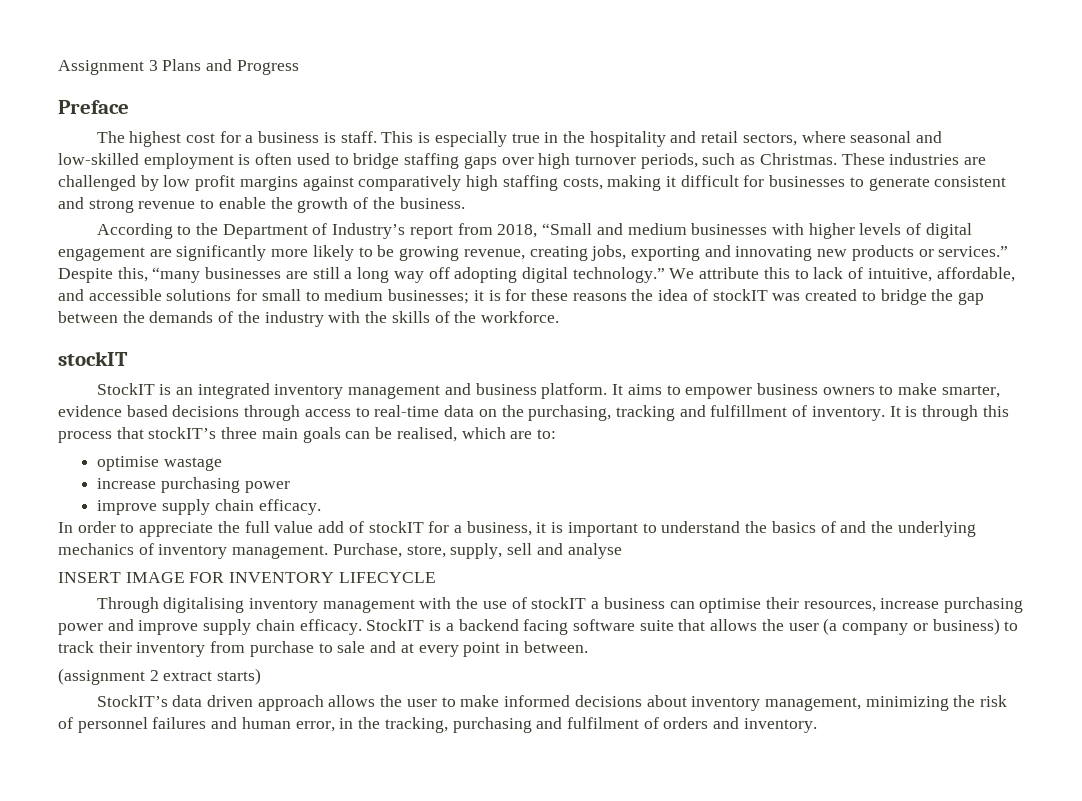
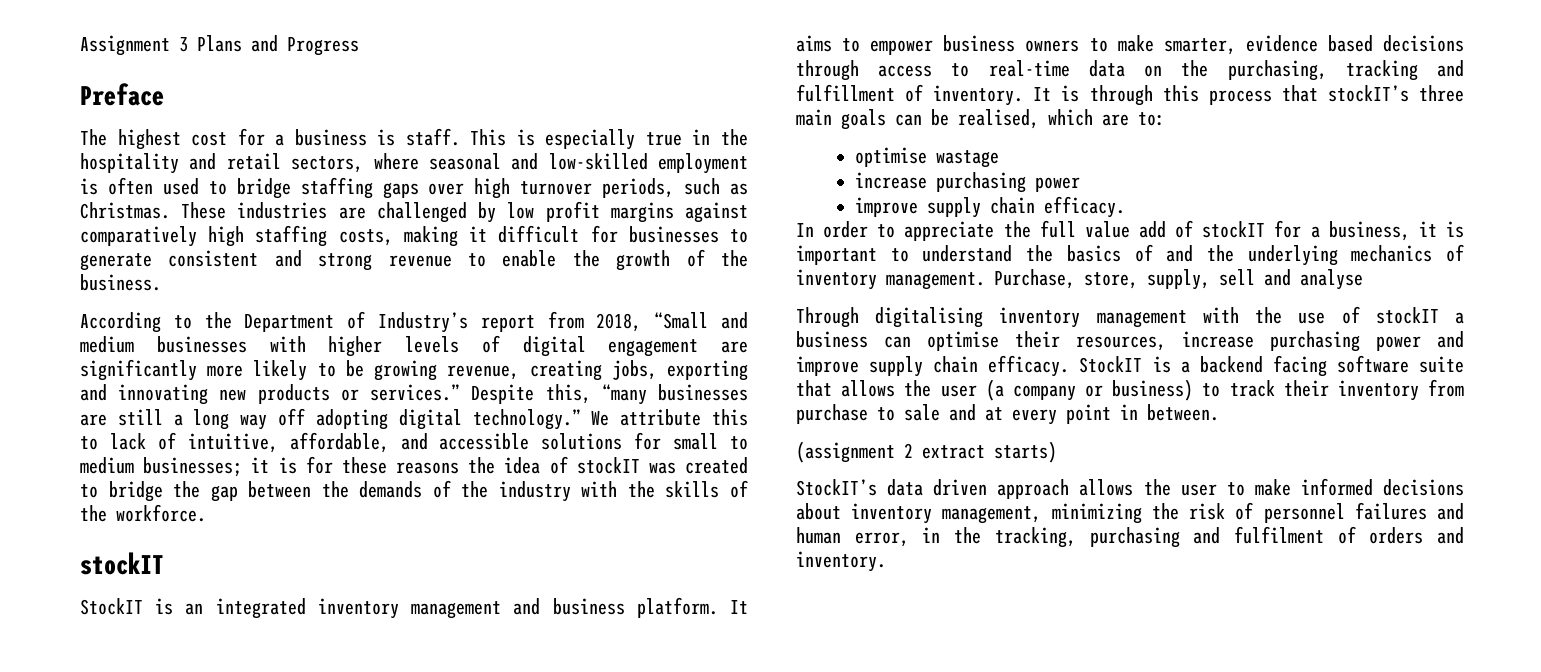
- INSERT IMAGE FOR INVENTORY LIFECYCLE

